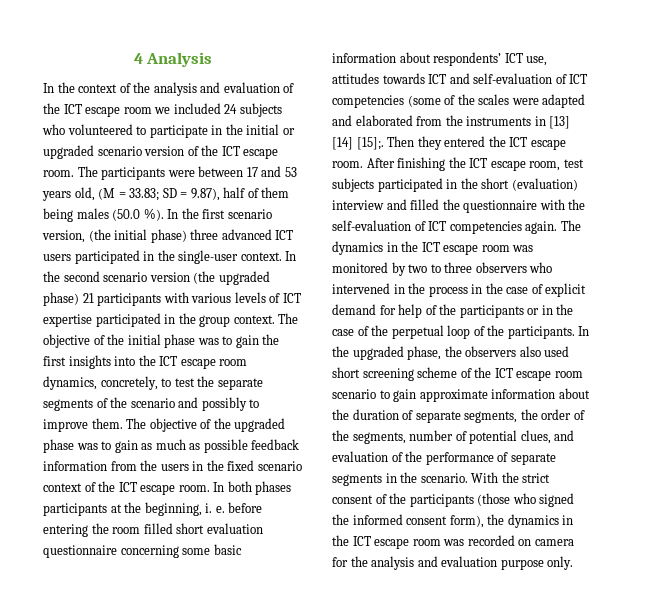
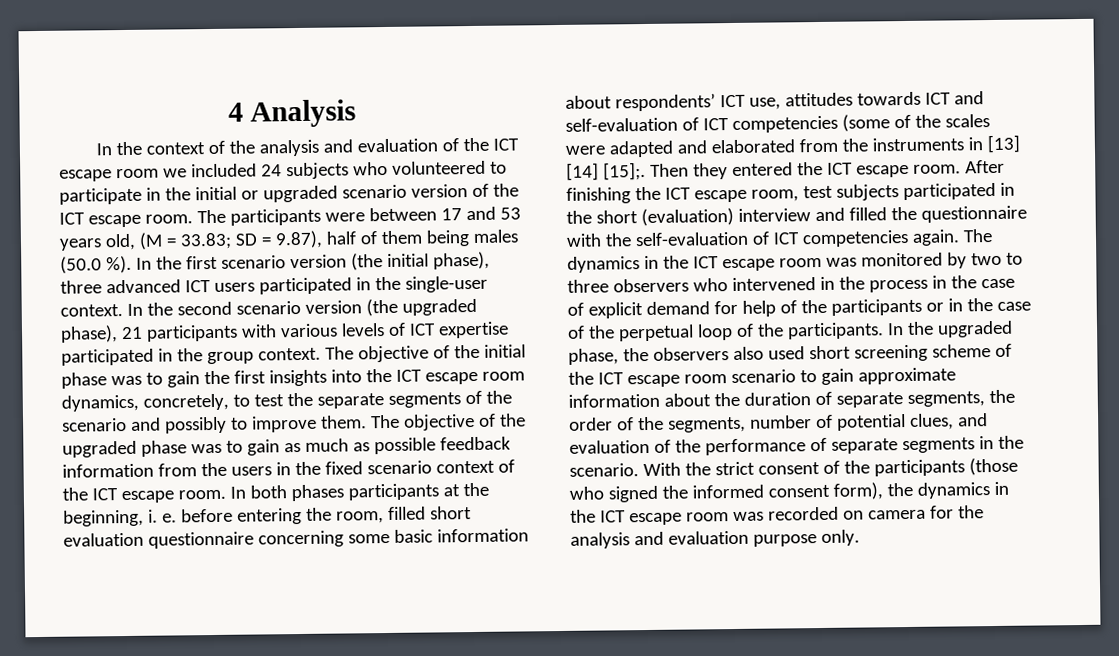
- In the first scenario version, (the initial phase) three advanced ICT users participated in the single-user context.
+ In the first scenario version (the initial phase), three advanced ICT users participated in the single-user context.
- In the second scenario version (the upgraded phase) 21 participants with various levels of ICT expertise participated in the group context.
+ In the second scenario version (the upgraded phase), 21 participants with various levels of ICT expertise participated in the group context.
- In both phases participants at the beginning, i. e. before entering the room filled short evaluation questionnaire concerning some basic information about respondents’ ICT use, attitudes towards ICT and self-evaluation of ICT competencies (some of the scales were adapted and elaborated from the instruments in [13] [14] [15];.
+ In both phases participants at the beginning, i. e. before entering the room, filled short evaluation questionnaire concerning some basic information about respondents’ ICT use, attitudes towards ICT and self-evaluation of ICT competencies (some of the scales were adapted and elaborated from the instruments in [13] [14] [15];.

